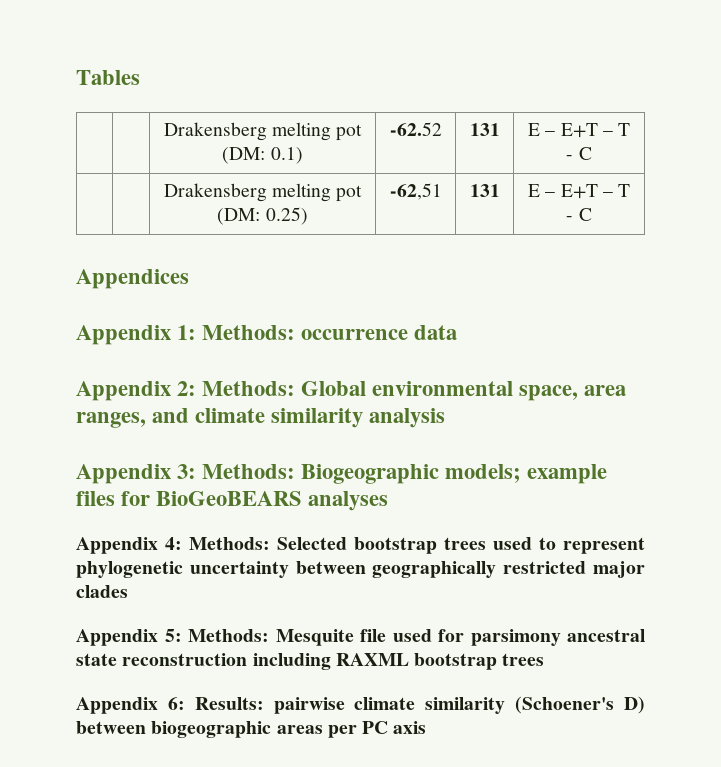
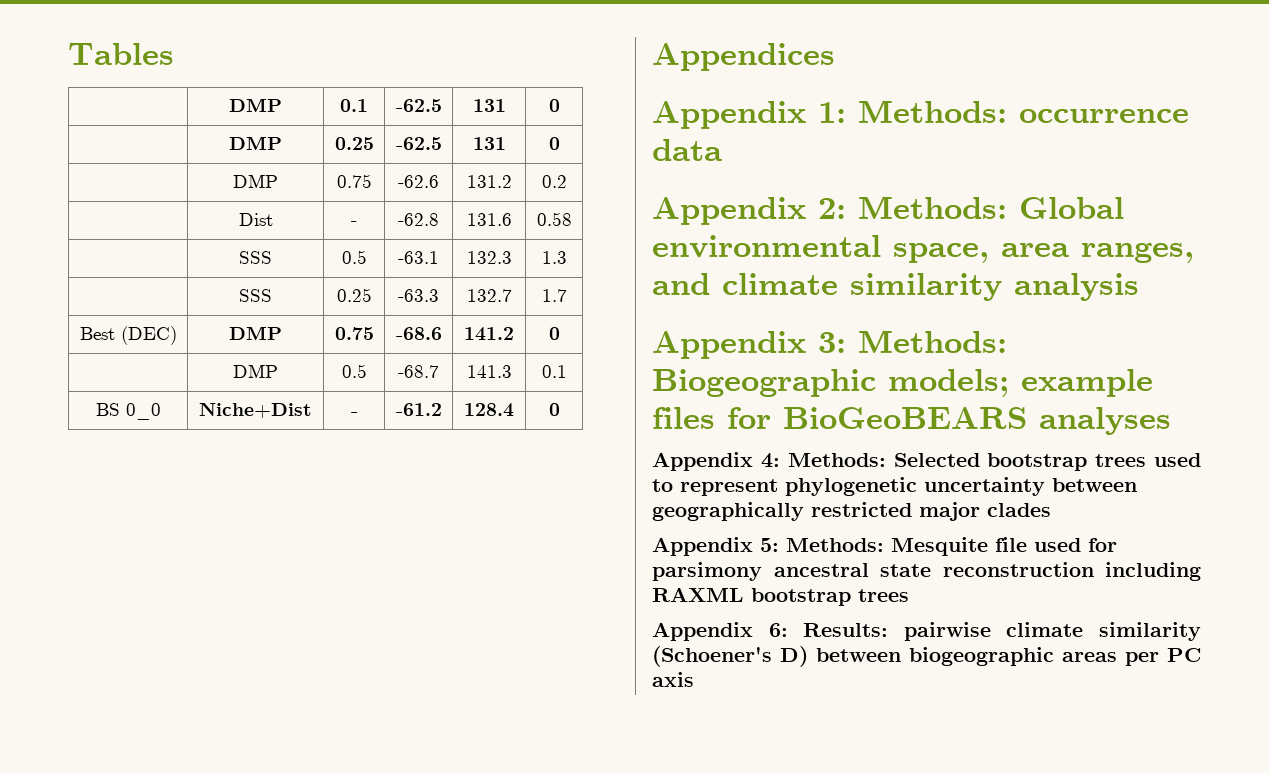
- | | Drakensberg melting pot (DM: 0.1) | -62.52 | 131 | E – E+T – T - C
- | | Drakensberg melting pot (DM: 0.25) | -62,51 | 131 | E – E+T – T - C
+ | DMP | 0.1 | -62.5 | 131 | 0
+ | DMP | 0.25 | -62.5 | 131 | 0
+ | DMP | 0.75 | -62.6 | 131.2 | 0.2
+ | Dist | - | -62.8 | 131.6 | 0.58
+ | SSS | 0.5 | -63.1 | 132.3 | 1.3
+ | SSS | 0.25 | -63.3 | 132.7 | 1.7
+ Best (DEC) | DMP | 0.75 | -68.6 | 141.2 | 0
+ | DMP | 0.5 | -68.7 | 141.3 | 0.1
+ BS 0_0 | Niche+Dist | - | -61.2 | 128.4 | 0

